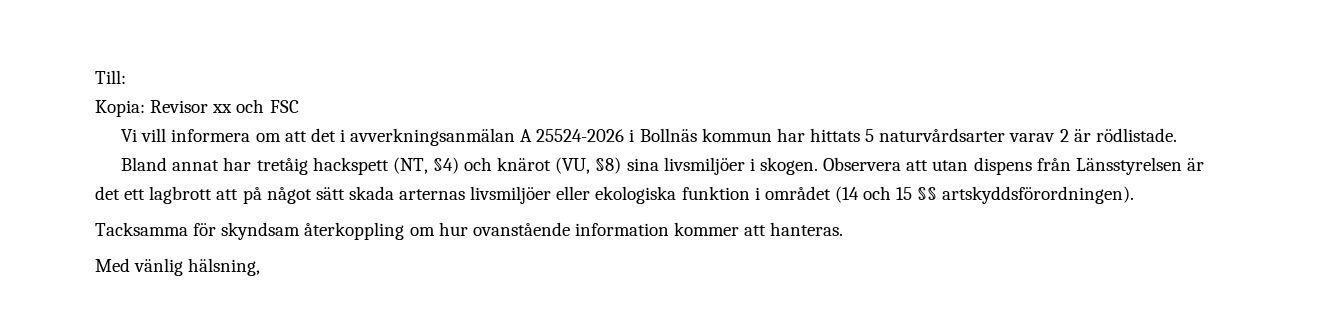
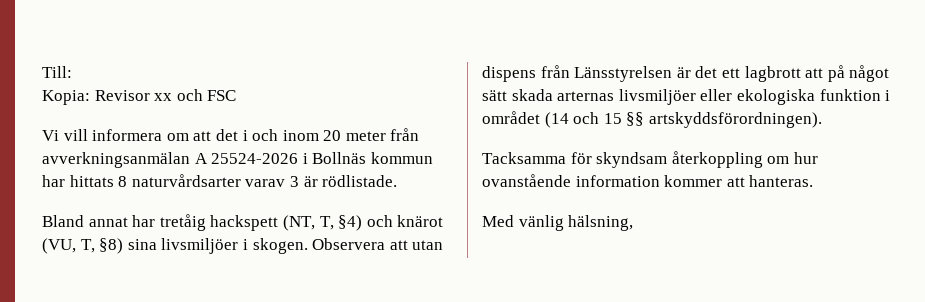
- Vi vill informera om att det i avverkningsanmälan A 25524-2026 i Bollnäs kommun har hittats 5 naturvårdsarter varav 2 är rödlistade.
+ Vi vill informera om att det i och inom 20 meter från avverkningsanmälan A 25524-2026 i Bollnäs kommun har hittats 8 naturvårdsarter varav 3 är rödlistade.
- Bland annat har tretåig hackspett (NT, §4) och knärot (VU, §8) sina livsmiljöer i skogen.
+ Bland annat har tretåig hackspett (NT, T, §4) och knärot (VU, T, §8) sina livsmiljöer i skogen.

